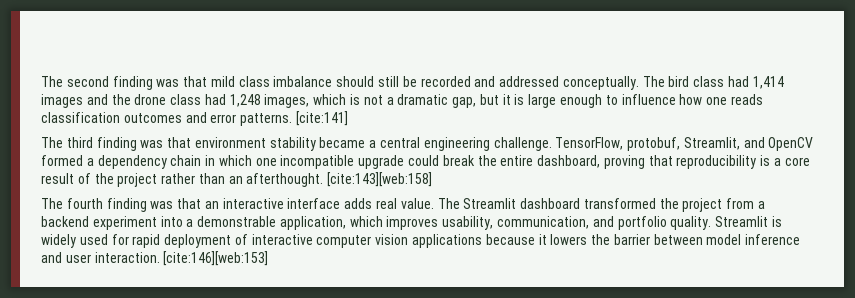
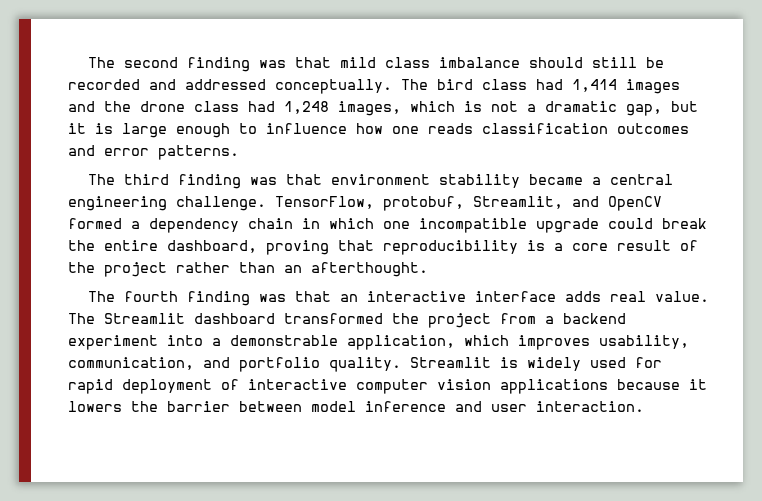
- [cite:141]
- [cite:143][web:158]
- [cite:146][web:153]

